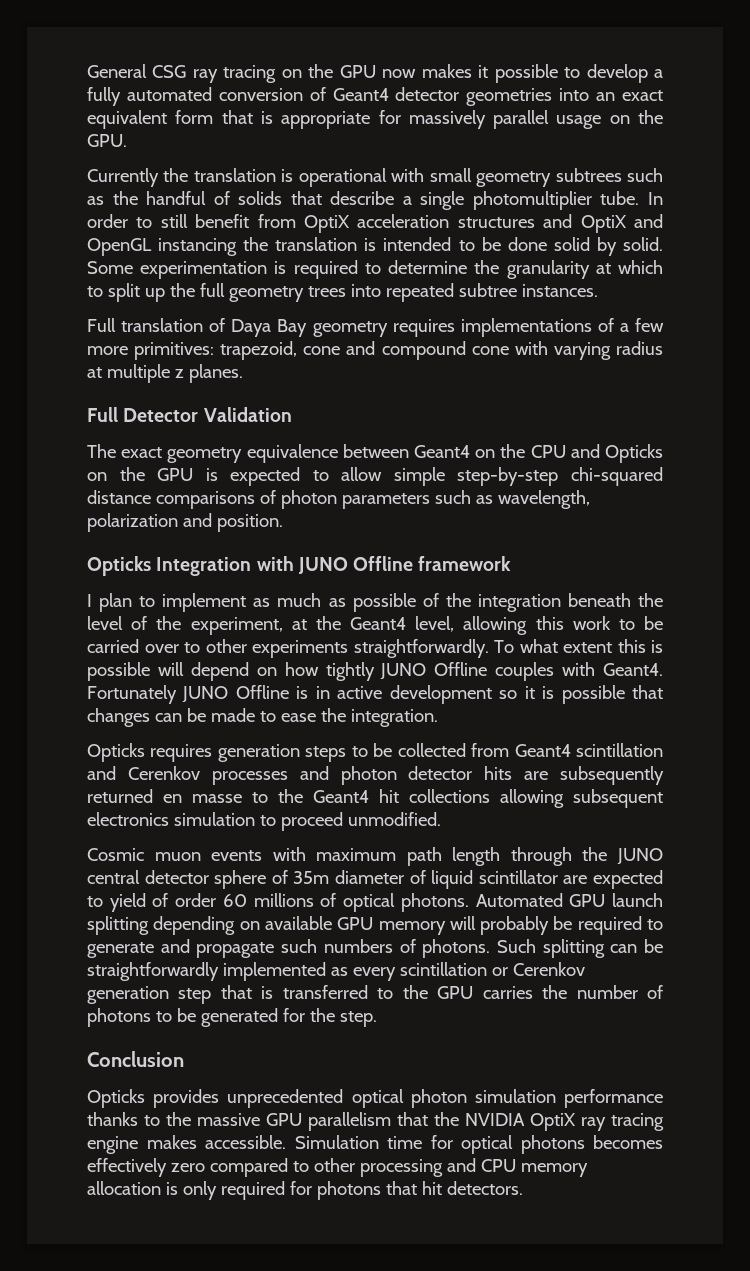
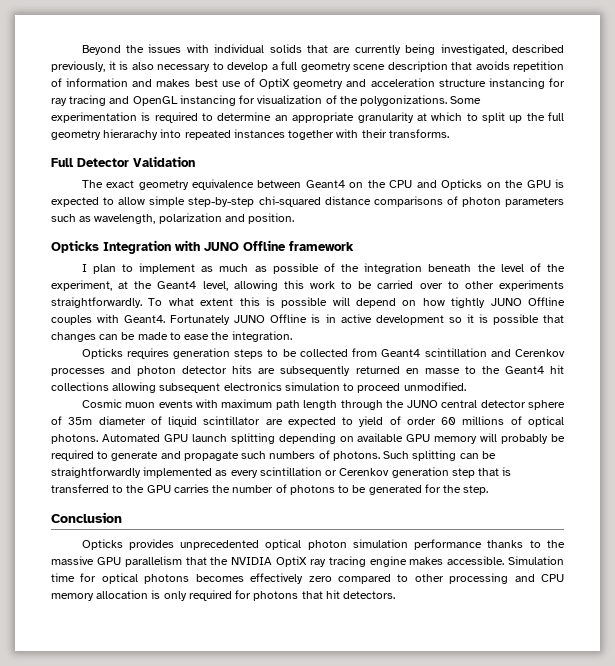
- General CSG ray tracing on the GPU now makes it possible to develop a fully automated conversion of Geant4 detector geometries into an exact equivalent form that is appropriate for massively parallel usage on the GPU.
- Currently the translation is operational with small geometry subtrees such as the handful of solids that describe a single photomultiplier tube. In order to still benefit from OptiX acceleration structures and OptiX and OpenGL instancing the translation is intended to be done solid by solid.
+ Beyond the issues with individual solids that are currently being investigated, described previously, it is also necessary to develop a full geometry scene description that avoids repetition of information and makes best use of OptiX geometry and acceleration structure instancing for ray tracing and OpenGL instancing for visualization of the polygonizations.
- Some experimentation is required to determine the granularity at which to split up the full geometry trees into repeated subtree instances.
- Full translation of Daya Bay geometry requires implementations of a few more primitives: trapezoid, cone and compound cone with varying radius at multiple z planes.
+ Some experimentation is required to determine an appropriate granularity at which to split up the full geometry hierarachy into repeated instances together with their transforms.

